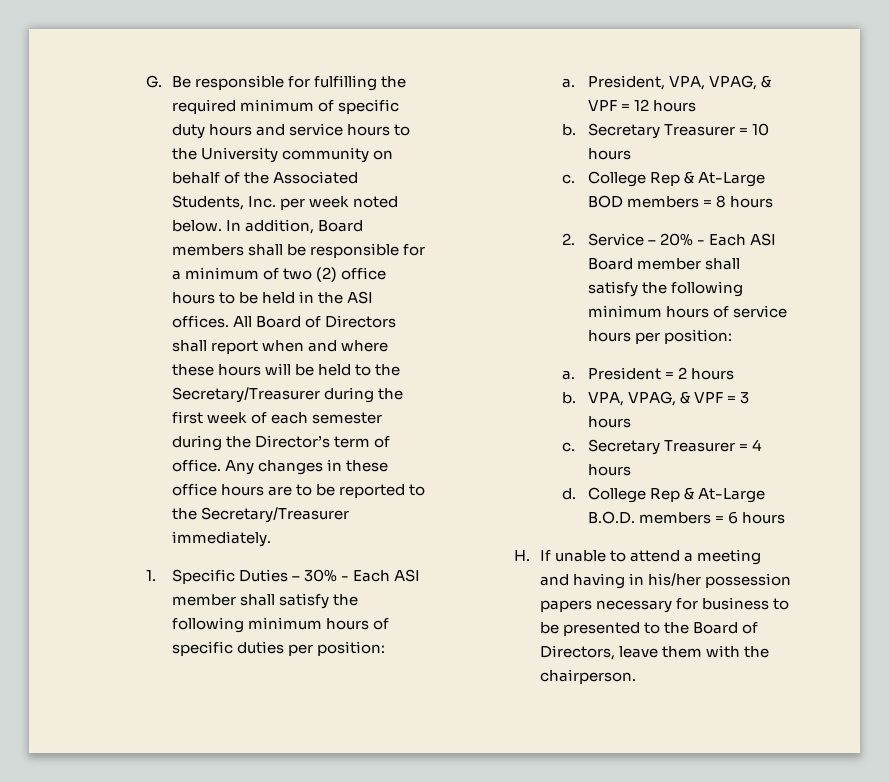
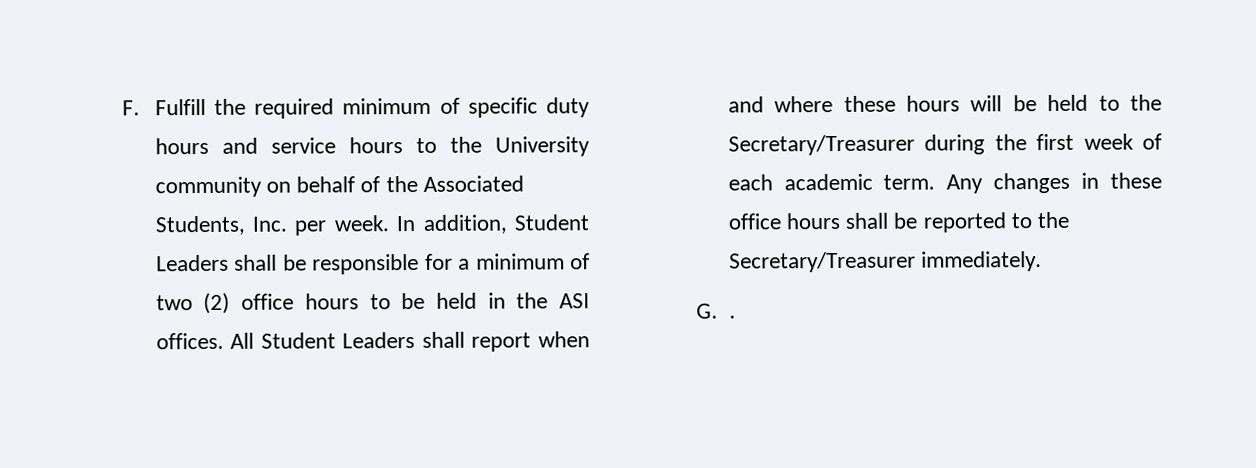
- G. Be responsible for fulfilling the required minimum of specific duty hours and service hours to the University community on behalf of the Associated Students, Inc. per week noted below. In addition, Board members shall be responsible for a minimum of two (2) office hours to be held in the ASI offices.
+ F. Fulfill the required minimum of specific duty hours and service hours to the University community on behalf of the Associated Students, Inc. per week. In addition, Student Leaders shall be responsible for a minimum of two (2) office hours to be held in the ASI offices.
- All Board of Directors shall report when and where these hours will be held to the Secretary/Treasurer during the first week of each semester during the Director’s term of office.
+ All Student Leaders shall report when and where these hours will be held to the Secretary/Treasurer during the first week of each academic term.
- Any changes in these office hours are to be reported to the Secretary/Treasurer immediately.
+ Any changes in these office hours shall be reported to the Secretary/Treasurer immediately.
- 1. Specific Duties – 30% - Each ASI member shall satisfy the following minimum hours of specific duties per position:
- a. President, VPA, VPAG, & VPF = 12 hours
- b. Secretary Treasurer = 10 hours
- c. College Rep & At-Large BOD members = 8 hours
- 2. Service – 20% - Each ASI Board member shall satisfy the following minimum hours of service hours per position:
- a. President = 2 hours
- b. VPA, VPAG, & VPF = 3 hours
- c. Secretary Treasurer = 4 hours
- d. College Rep & At-Large B.O.D. members = 6 hours
- H. If unable to attend a meeting and having in his/her possession papers necessary for business to be presented to the Board of Directors, leave them with the chairperson.
+ G. .

